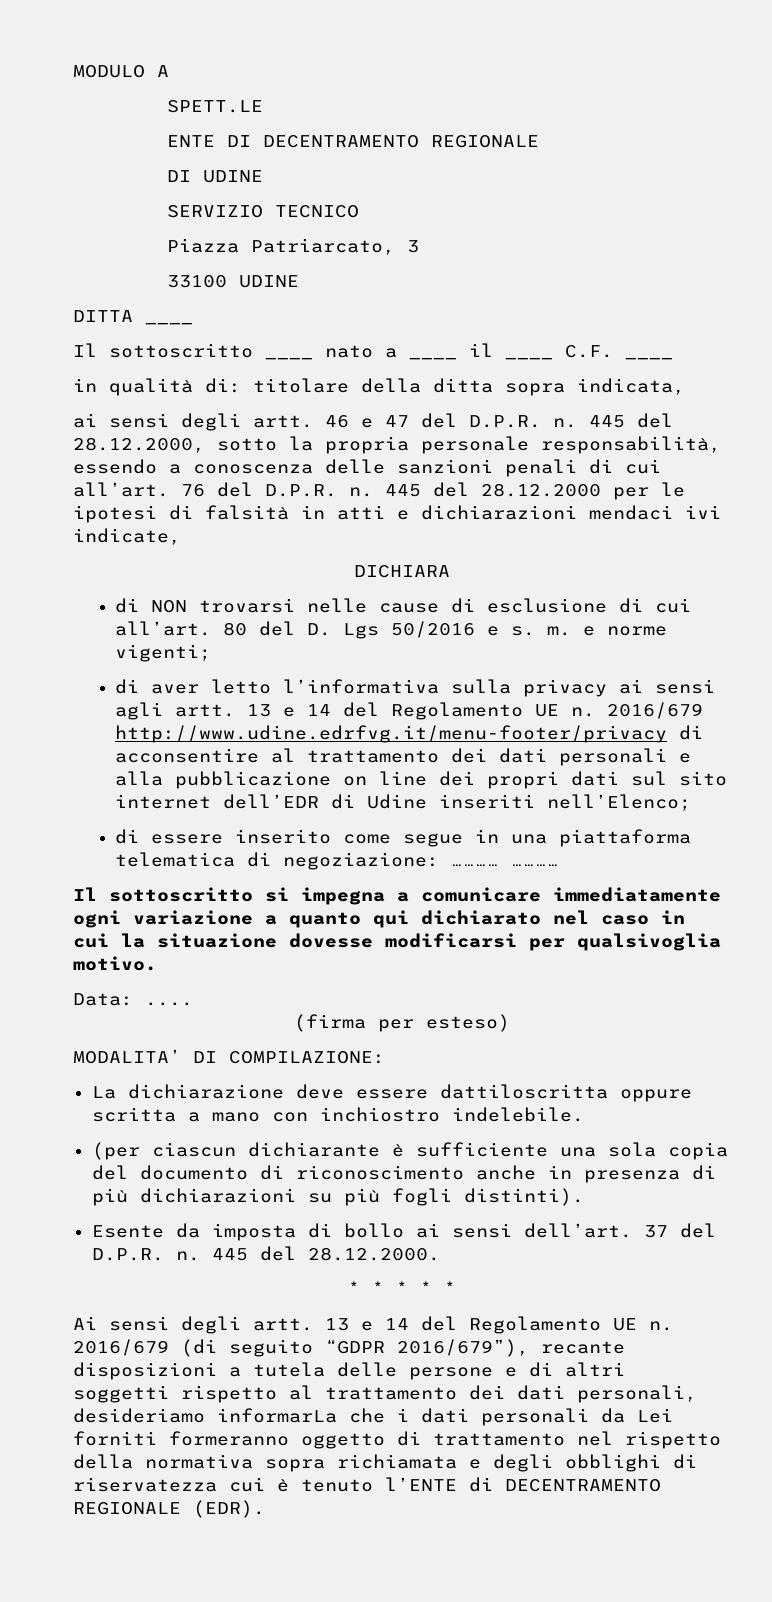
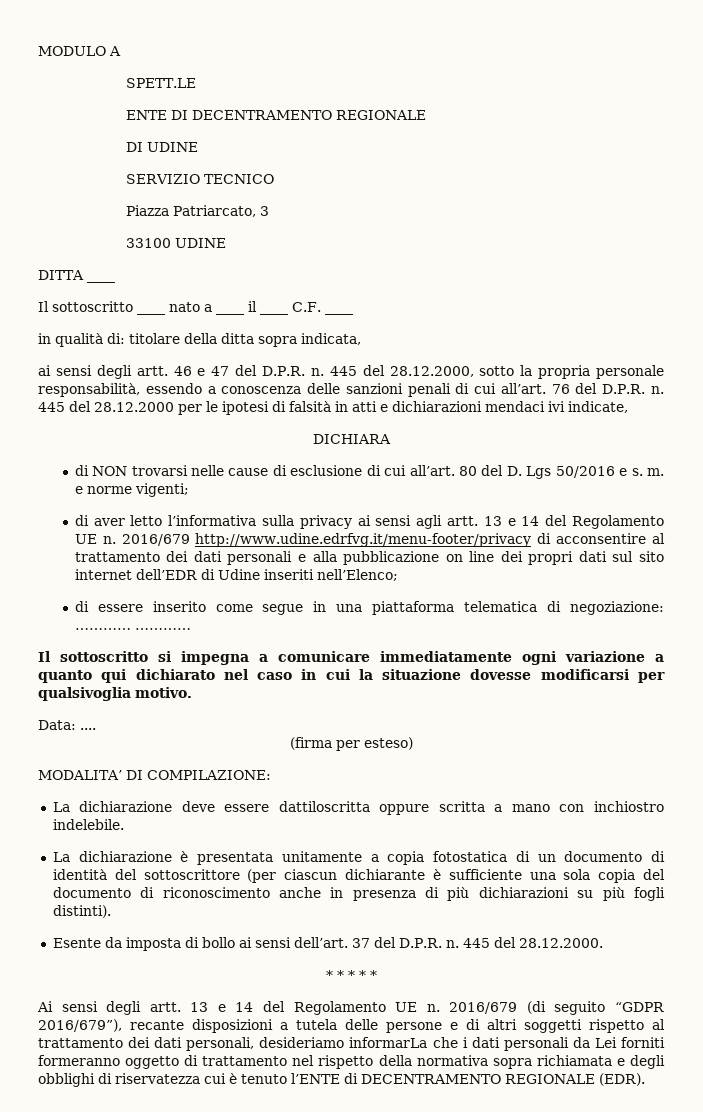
- (per ciascun dichiarante è sufficiente una sola copia del documento di riconoscimento anche in presenza di più dichiarazioni su più fogli distinti).
+ La dichiarazione è presentata unitamente a copia fotostatica di un documento di identità del sottoscrittore (per ciascun dichiarante è sufficiente una sola copia del documento di riconoscimento anche in presenza di più dichiarazioni su più fogli distinti).

